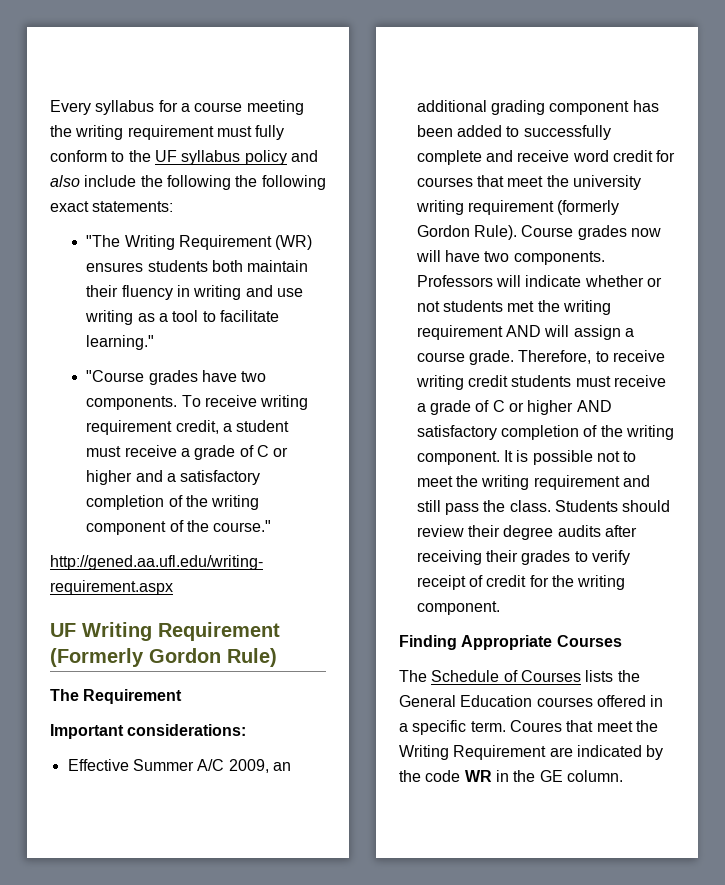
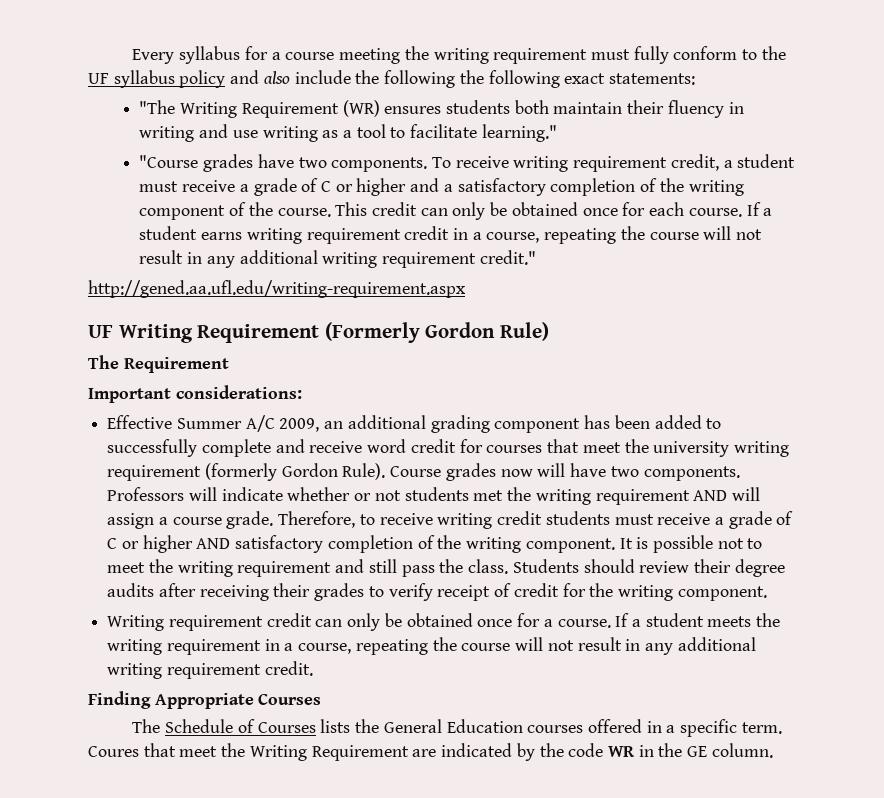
- To receive writing requirement credit, a student must receive a grade of C or higher and a satisfactory completion of the writing component of the course."
+ To receive writing requirement credit, a student must receive a grade of C or higher and a satisfactory completion of the writing component of the course. This credit can only be obtained once for each course. If a student earns writing requirement credit in a course, repeating the course will not result in any additional writing requirement credit."
+ Writing requirement credit can only be obtained once for a course. If a student meets the writing requirement in a course, repeating the course will not result in any additional writing requirement credit.

